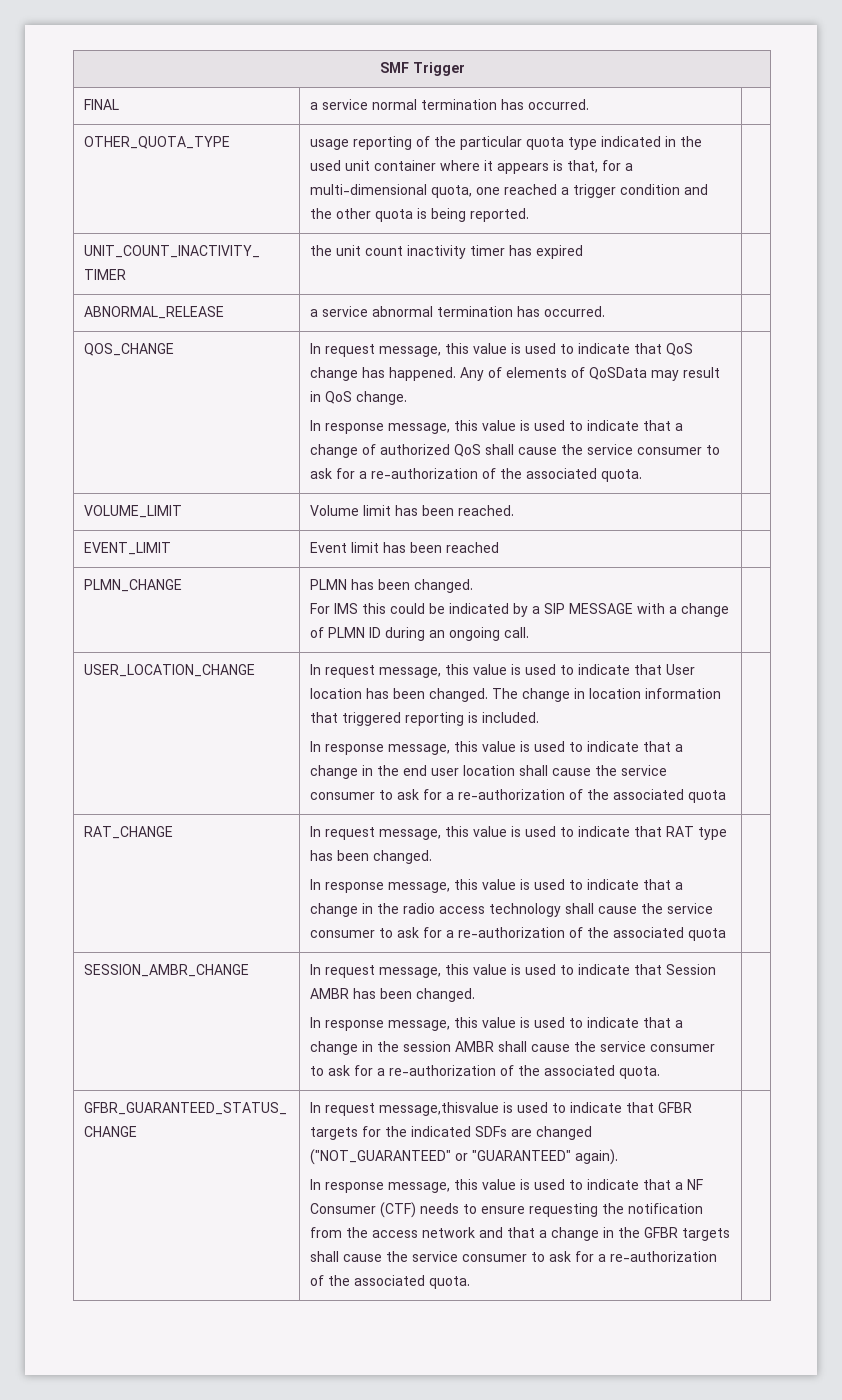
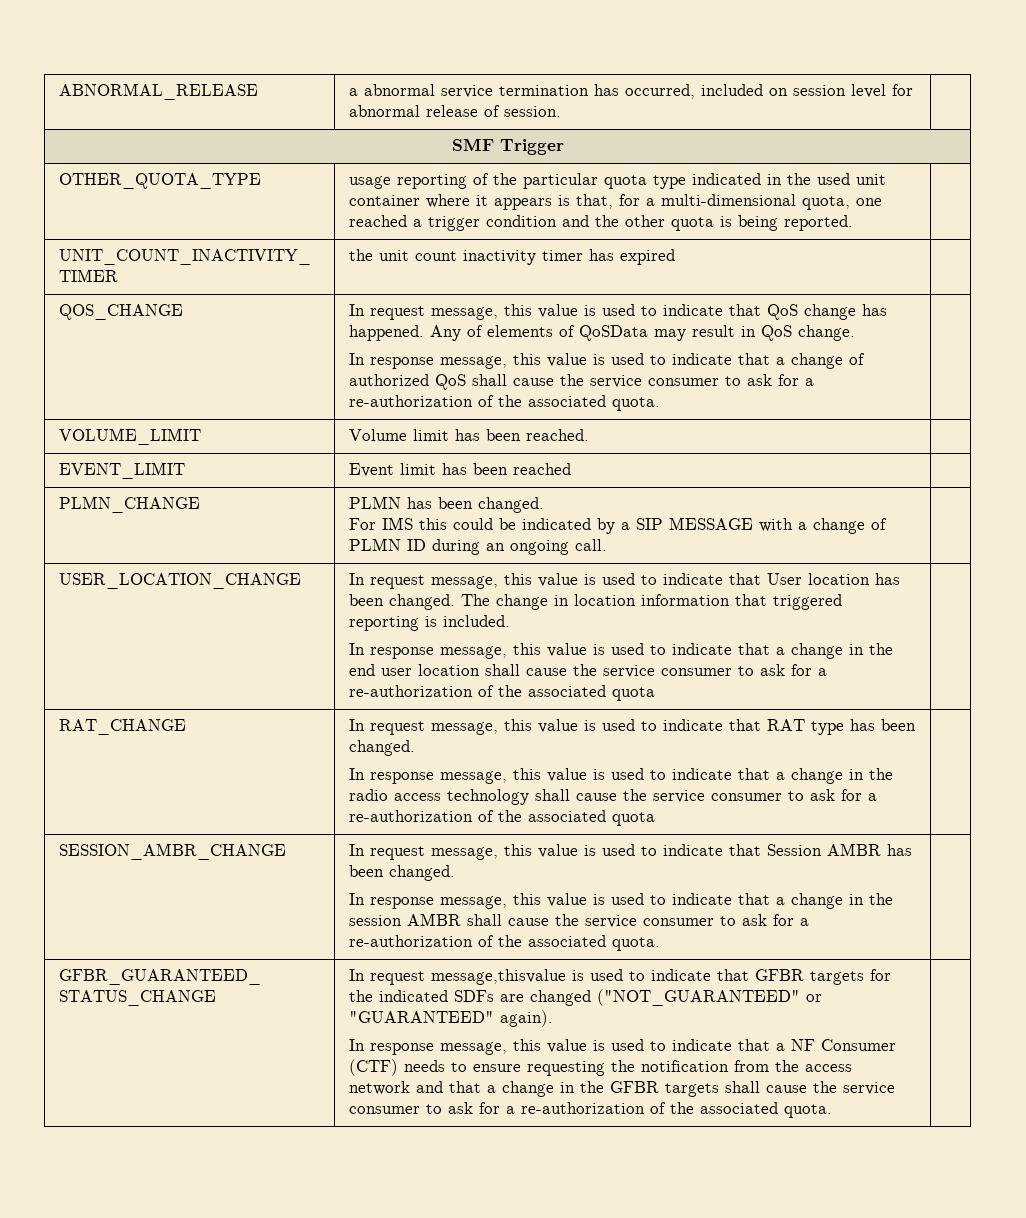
+ ABNORMAL_RELEASE | a abnormal service termination has occurred, included on session level for abnormal release of session. |
  SMF Trigger
- FINAL | a service normal termination has occurred. |
- ABNORMAL_RELEASE | a service abnormal termination has occurred. |

